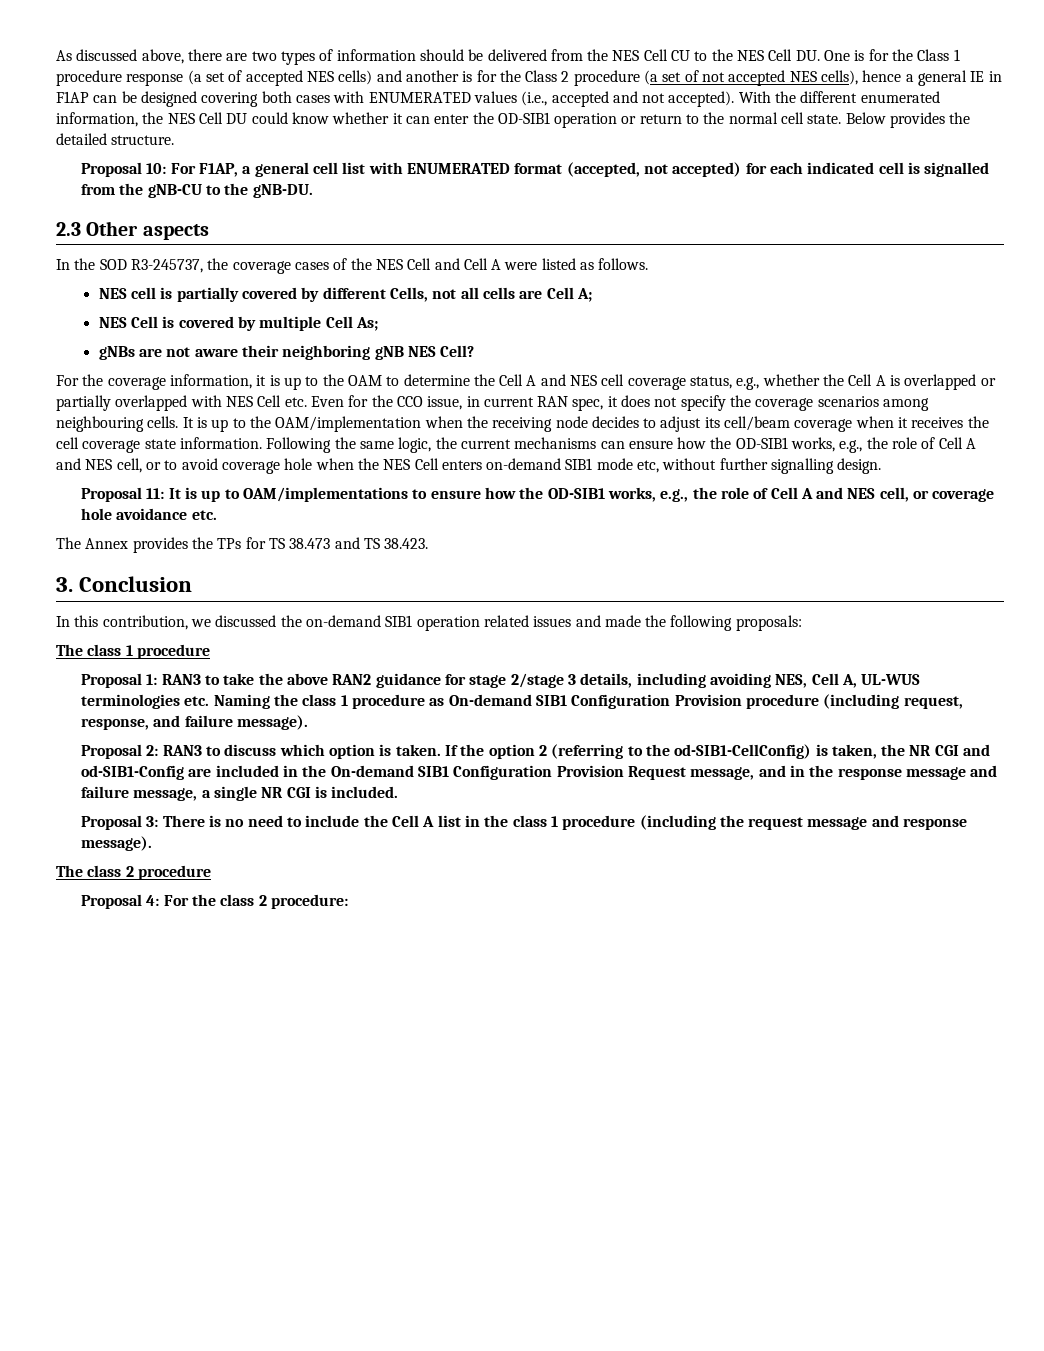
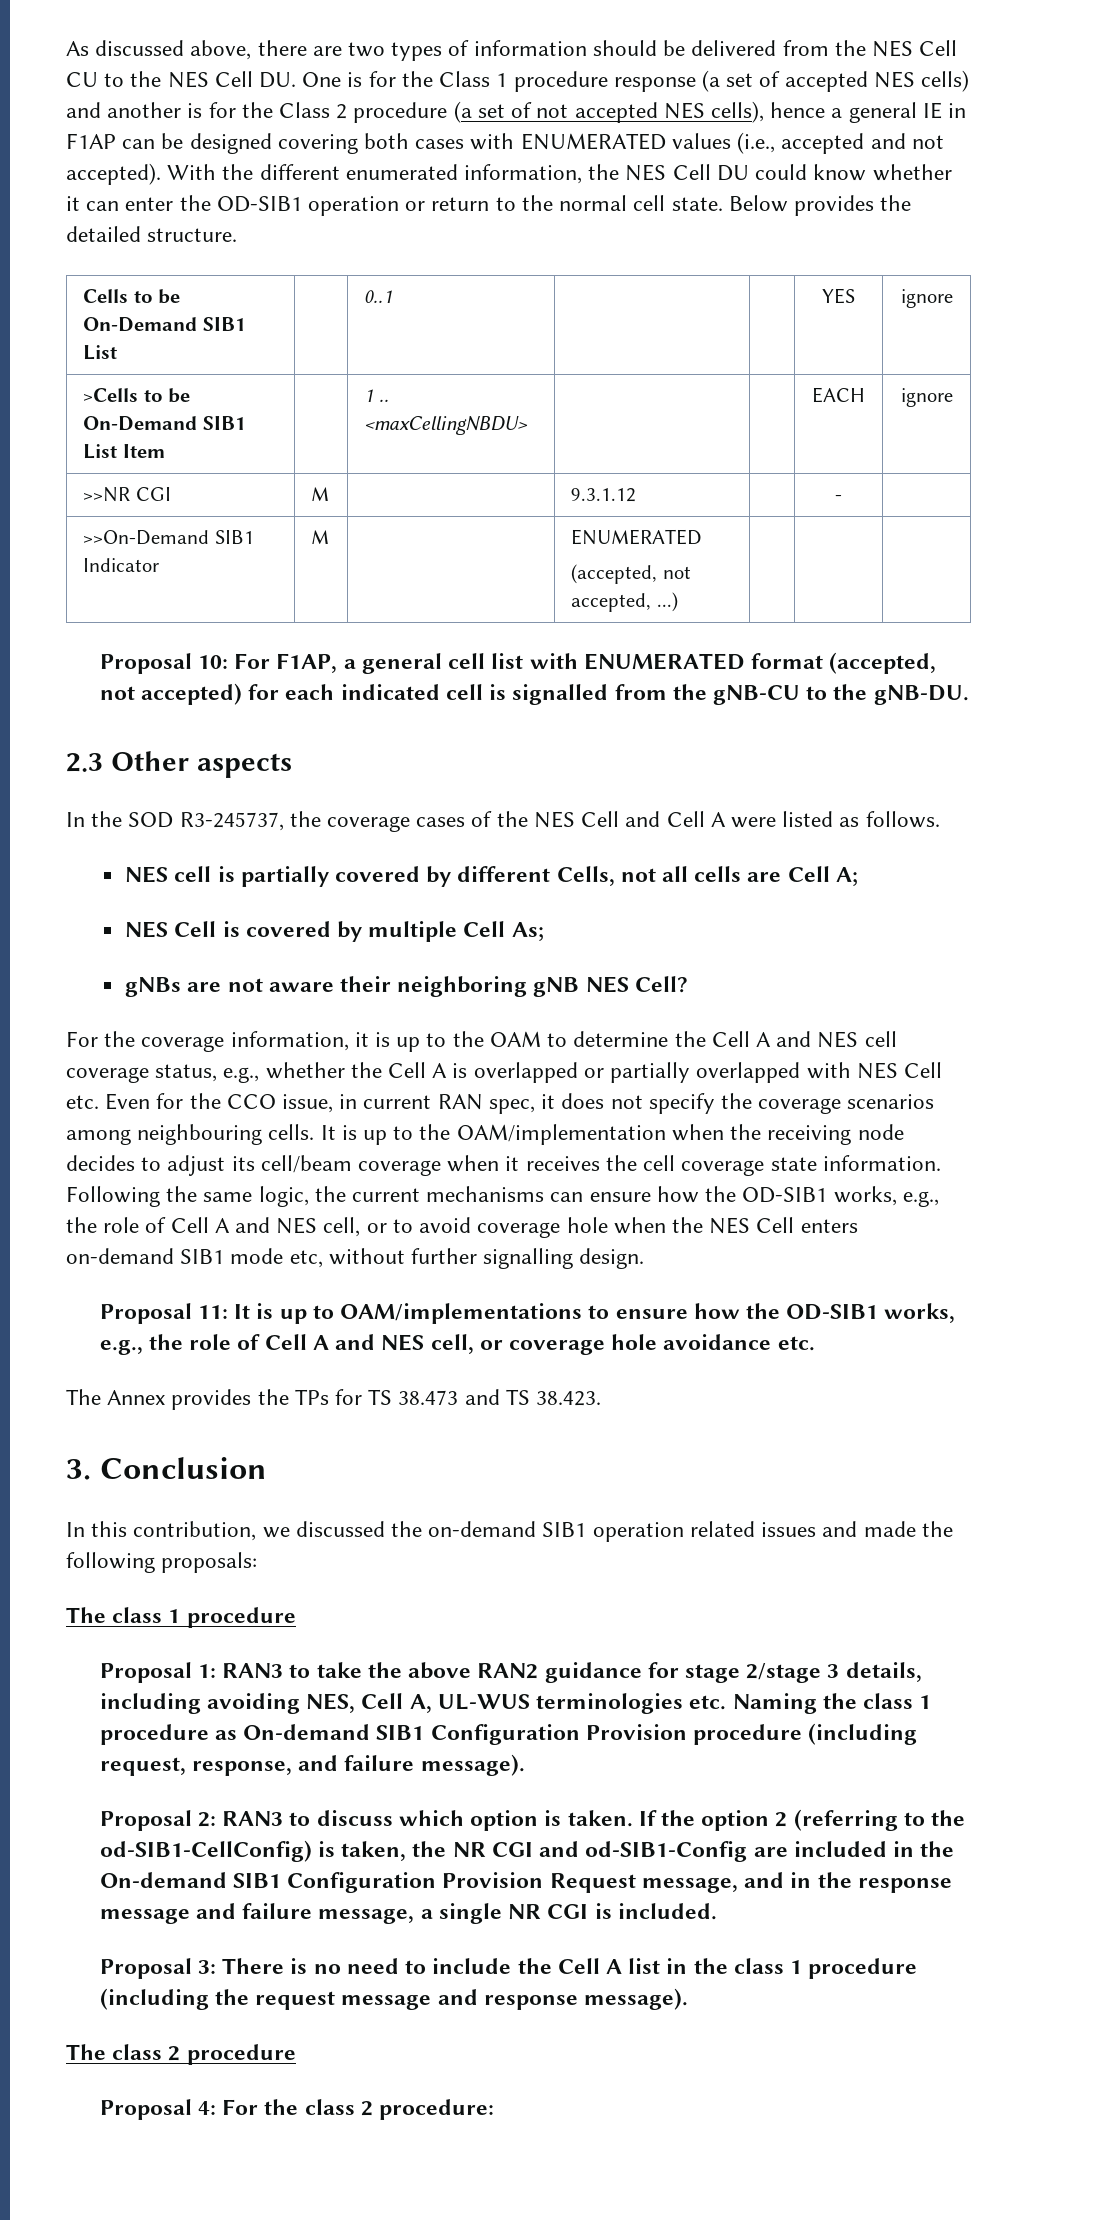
+ Cells to be On-Demand SIB1 List | | 0..1 | | | YES | ignore
+ >Cells to be On-Demand SIB1 List Item | | 1 .. <maxCellingNBDU> | | | EACH | ignore
+ >>NR CGI | M | | 9.3.1.12 | | - |
+ >>On-Demand SIB1 Indicator | M | | ENUMERATED
+ (accepted, not accepted, ...) | | |

